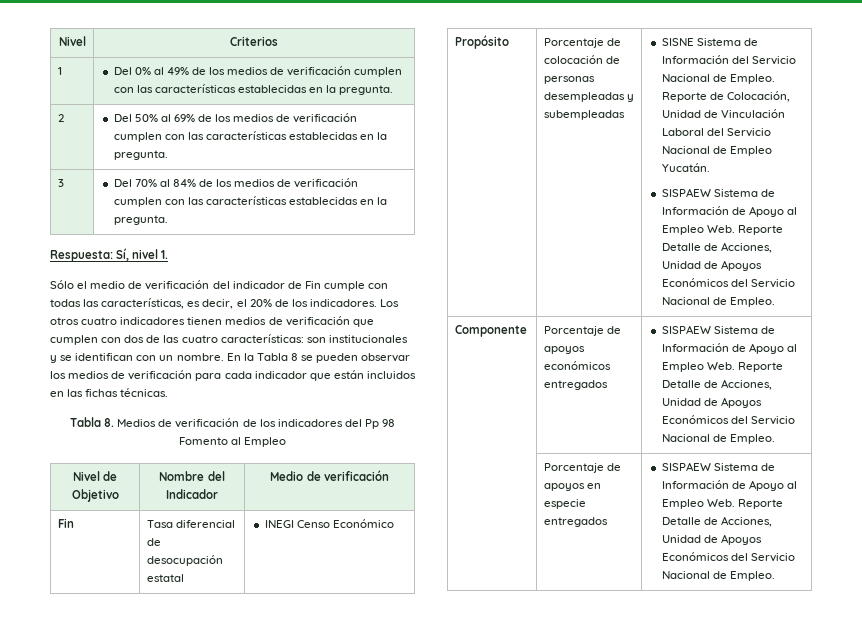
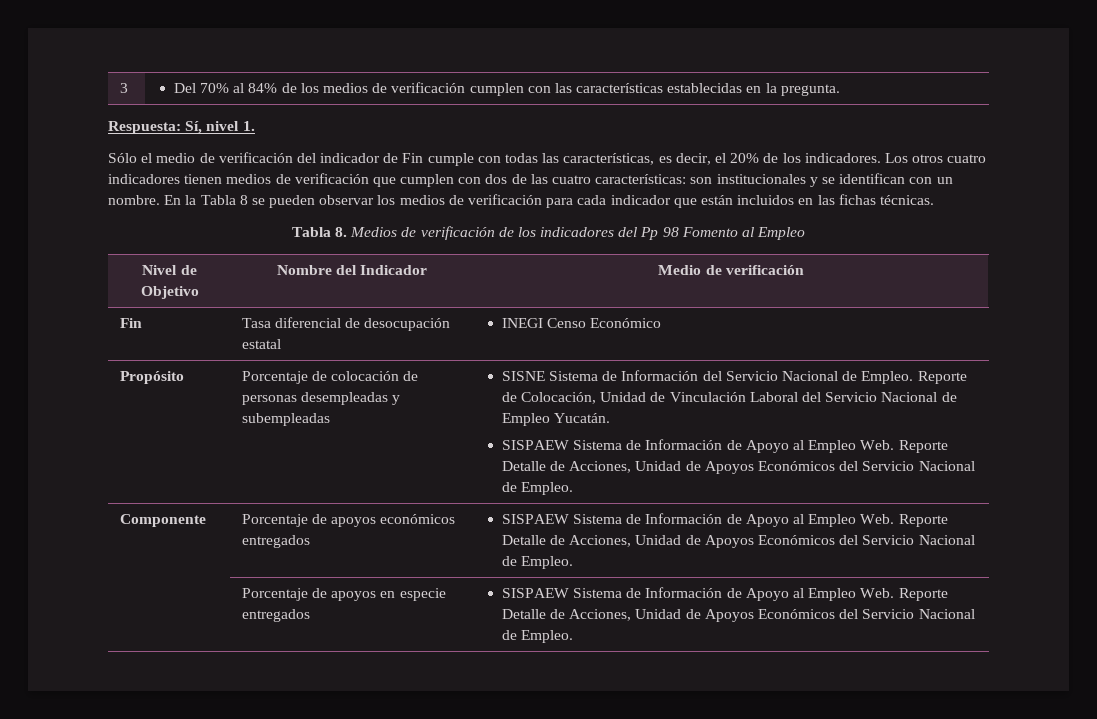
- Nivel | Criterios
- 1 | Del 0% al 49% de los medios de verificación cumplen con las características establecidas en la pregunta.
- 2 | Del 50% al 69% de los medios de verificación cumplen con las características establecidas en la pregunta.

